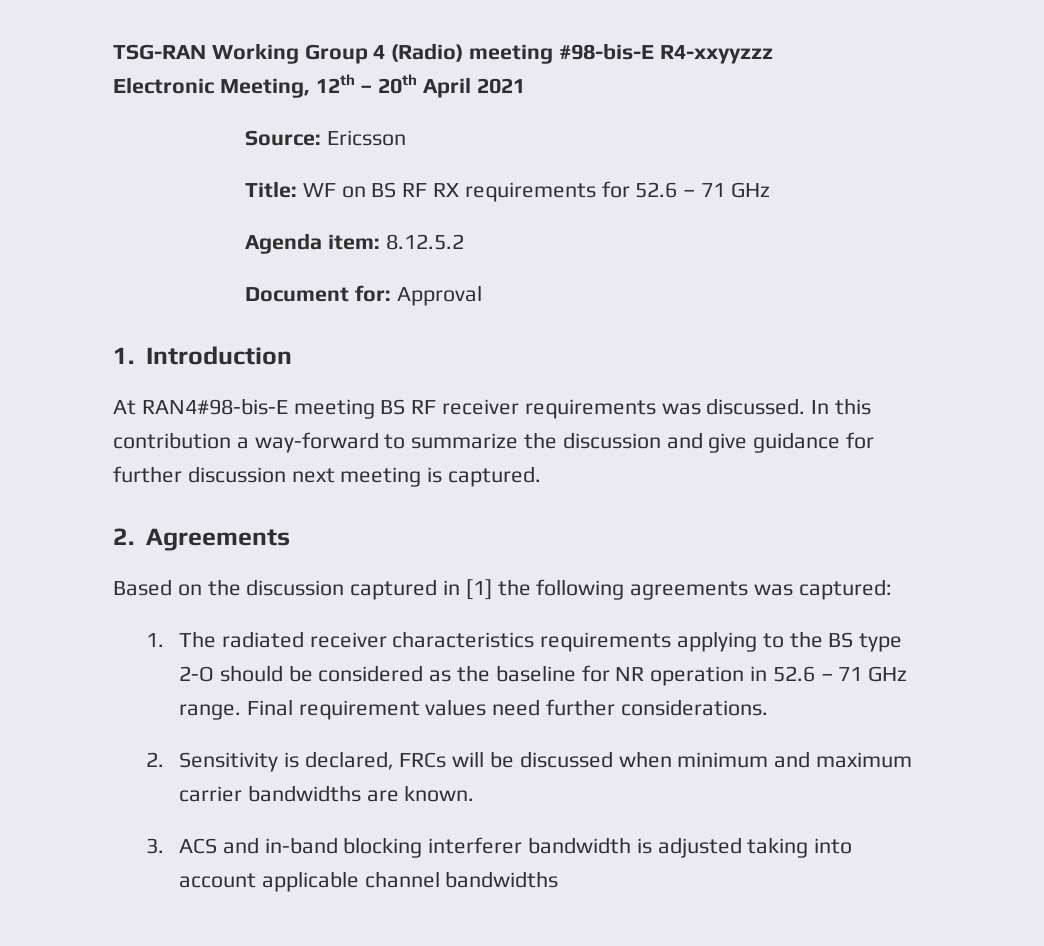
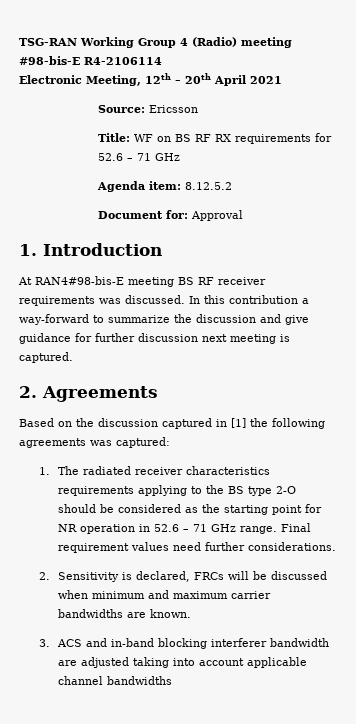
- TSG-RAN Working Group 4 (Radio) meeting #98-bis-E R4-xxyyzzz
+ TSG-RAN Working Group 4 (Radio) meeting #98-bis-E R4-2106114
- 1. The radiated receiver characteristics requirements applying to the BS type 2-O should be considered as the baseline for NR operation in 52.6 – 71 GHz range.
+ 1. The radiated receiver characteristics requirements applying to the BS type 2-O should be considered as the starting point for NR operation in 52.6 – 71 GHz range.
- 3. ACS and in-band blocking interferer bandwidth is adjusted taking into account applicable channel bandwidths
+ 3. ACS and in-band blocking interferer bandwidth are adjusted taking into account applicable channel bandwidths

